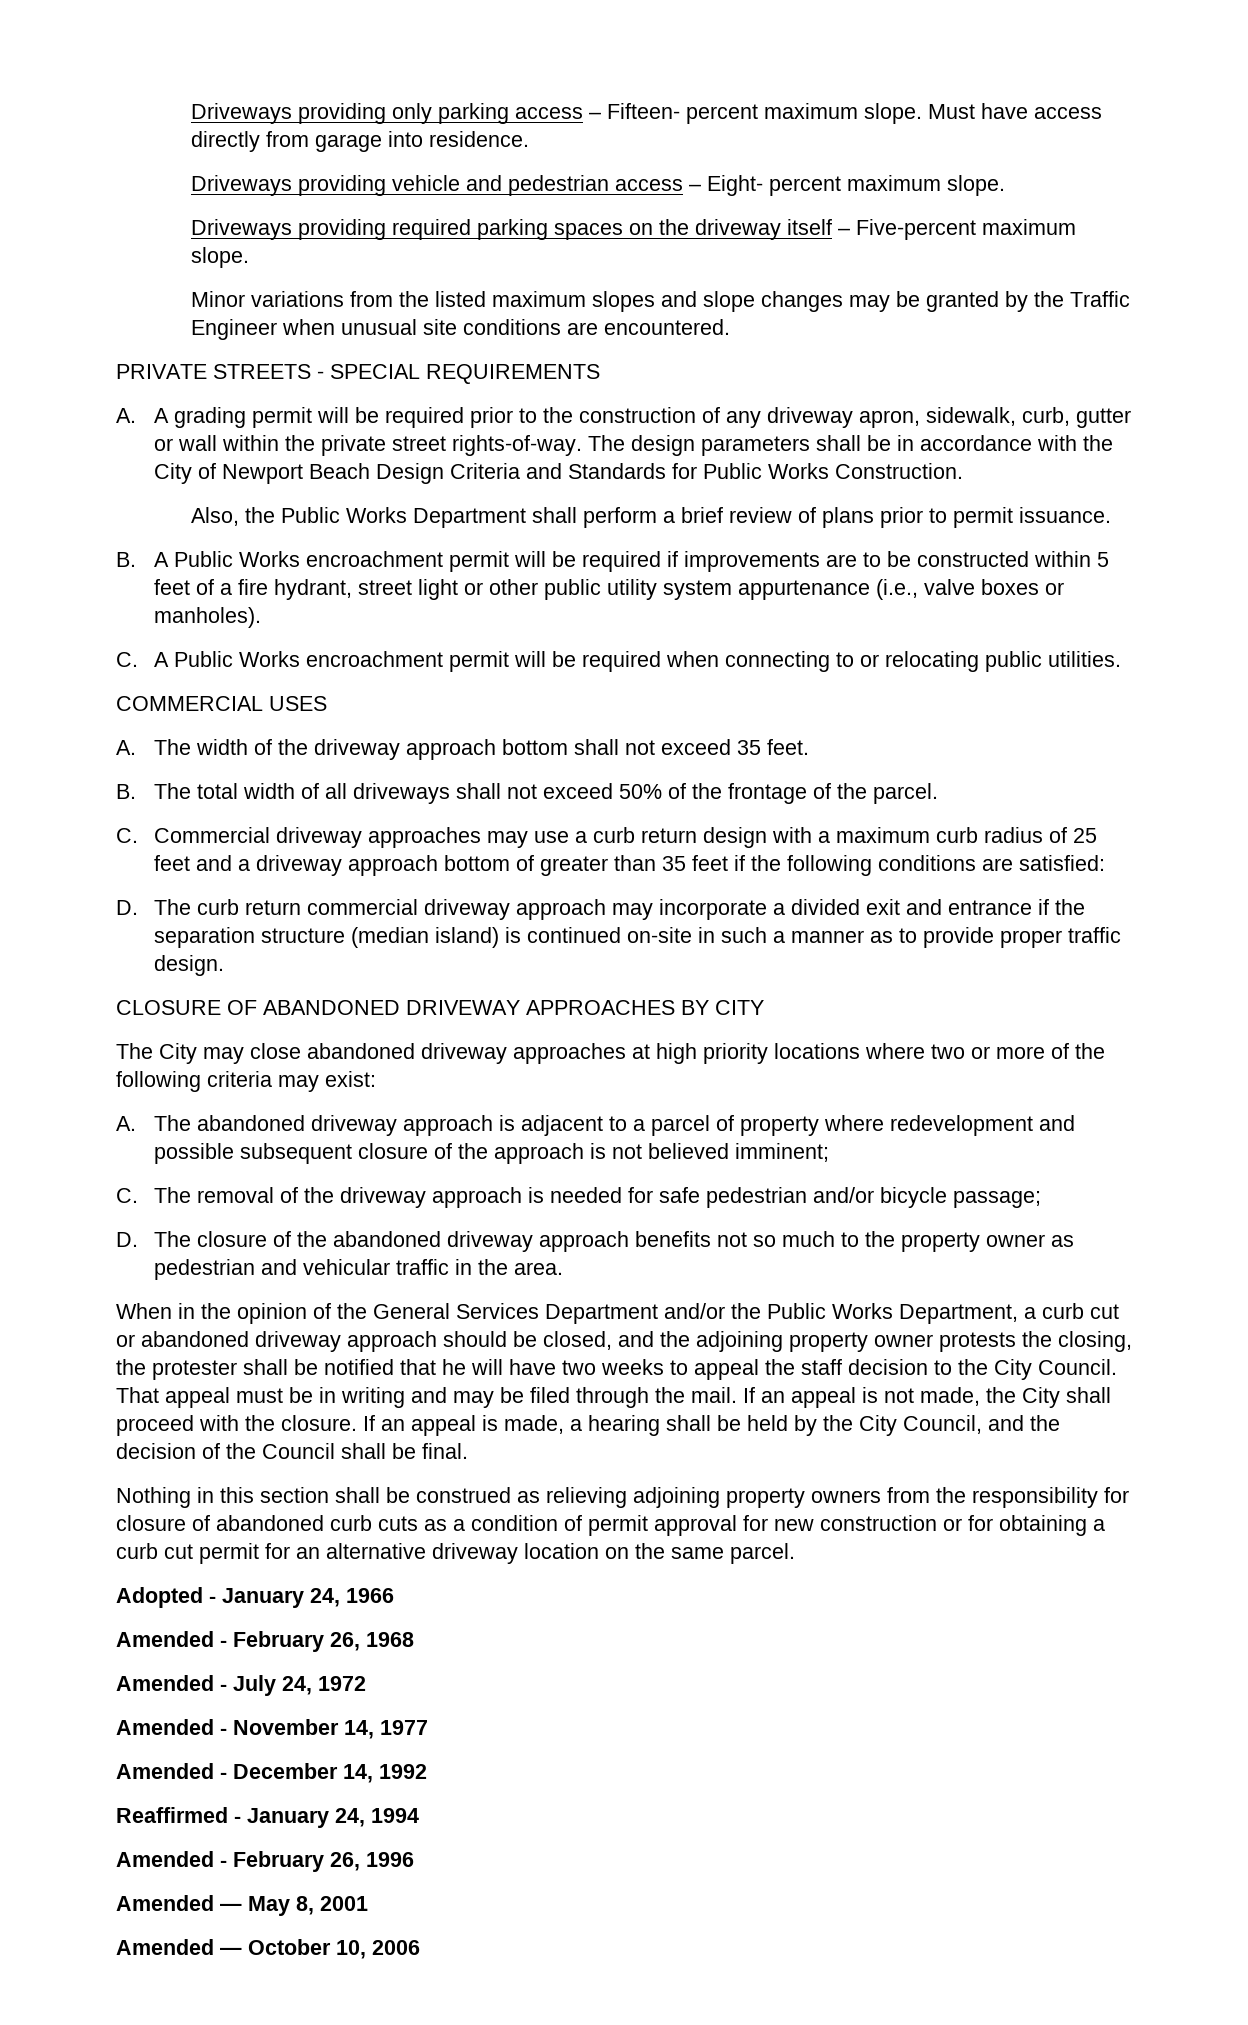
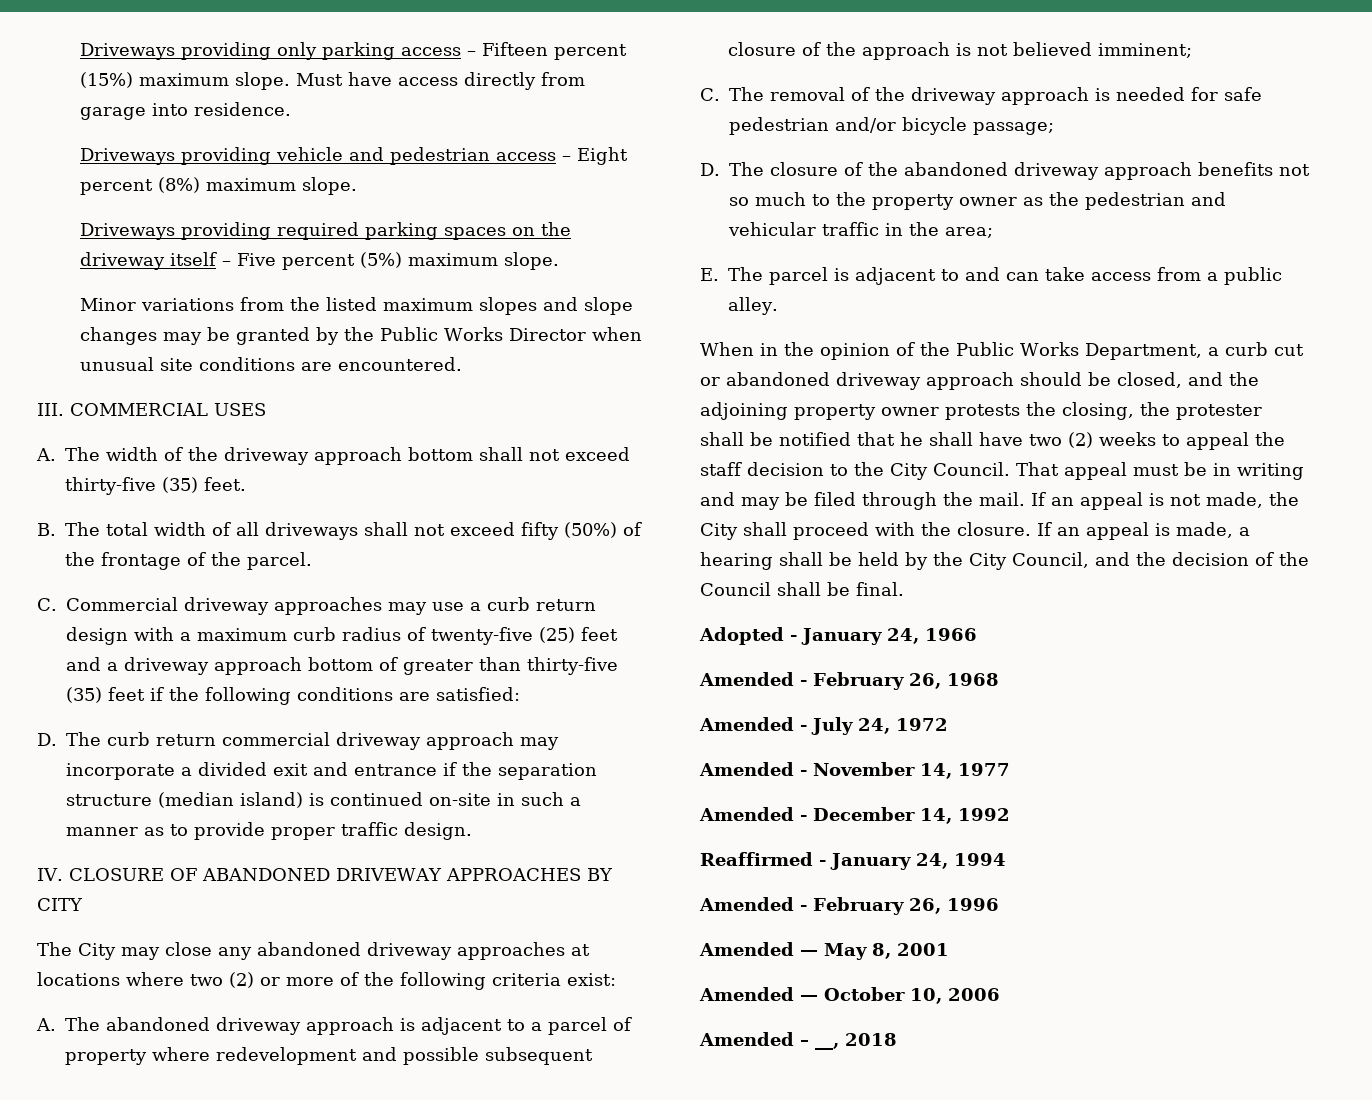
- Driveways providing only parking access – Fifteen- percent maximum slope.
+ Driveways providing only parking access – Fifteen percent (15%) maximum slope.
- Driveways providing vehicle and pedestrian access – Eight- percent maximum slope.
+ Driveways providing vehicle and pedestrian access – Eight percent (8%) maximum slope.
- Driveways providing required parking spaces on the driveway itself – Five-percent maximum slope.
+ Driveways providing required parking spaces on the driveway itself – Five percent (5%) maximum slope.
- Minor variations from the listed maximum slopes and slope changes may be granted by the Traffic Engineer when unusual site conditions are encountered.
+ Minor variations from the listed maximum slopes and slope changes may be granted by the Public Works Director when unusual site conditions are encountered.
- PRIVATE STREETS - SPECIAL REQUIREMENTS
- A. A grading permit will be required prior to the construction of any driveway apron, sidewalk, curb, gutter or wall within the private street rights-of-way. The design parameters shall be in accordance with the City of Newport Beach Design Criteria and Standards for Public Works Construction.
- Also, the Public Works Department shall perform a brief review of plans prior to permit issuance.
- B. A Public Works encroachment permit will be required if improvements are to be constructed within 5 feet of a fire hydrant, street light or other public utility system appurtenance (i.e., valve boxes or manholes).
- C. A Public Works encroachment permit will be required when connecting to or relocating public utilities.
- COMMERCIAL USES
+ III. COMMERCIAL USES
- A. The width of the driveway approach bottom shall not exceed 35 feet.
+ A. The width of the driveway approach bottom shall not exceed thirty-five (35) feet.
- B. The total width of all driveways shall not exceed 50% of the frontage of the parcel.
+ B. The total width of all driveways shall not exceed fifty (50%) of the frontage of the parcel.
- C. Commercial driveway approaches may use a curb return design with a maximum curb radius of 25 feet and a driveway approach bottom of greater than 35 feet if the following conditions are satisfied:
+ C. Commercial driveway approaches may use a curb return design with a maximum curb radius of twenty-five (25) feet and a driveway approach bottom of greater than thirty-five (35) feet if the following conditions are satisfied:
- CLOSURE OF ABANDONED DRIVEWAY APPROACHES BY CITY
+ IV. CLOSURE OF ABANDONED DRIVEWAY APPROACHES BY CITY
- The City may close abandoned driveway approaches at high priority locations where two or more of the following criteria may exist:
+ The City may close any abandoned driveway approaches at locations where two (2) or more of the following criteria exist:
- D. The closure of the abandoned driveway approach benefits not so much to the property owner as pedestrian and vehicular traffic in the area.
+ D. The closure of the abandoned driveway approach benefits not so much to the property owner as the pedestrian and vehicular traffic in the area;
+ E. The parcel is adjacent to and can take access from a public alley.
- When in the opinion of the General Services Department and/or the Public Works Department, a curb cut or abandoned driveway approach should be closed, and the adjoining property owner protests the closing, the protester shall be notified that he will have two weeks to appeal the staff decision to the City Council.
+ When in the opinion of the Public Works Department, a curb cut or abandoned driveway approach should be closed, and the adjoining property owner protests the closing, the protester shall be notified that he shall have two (2) weeks to appeal the staff decision to the City Council.
- Nothing in this section shall be construed as relieving adjoining property owners from the responsibility for closure of abandoned curb cuts as a condition of permit approval for new construction or for obtaining a curb cut permit for an alternative driveway location on the same parcel.
+ Amended – __, 2018

